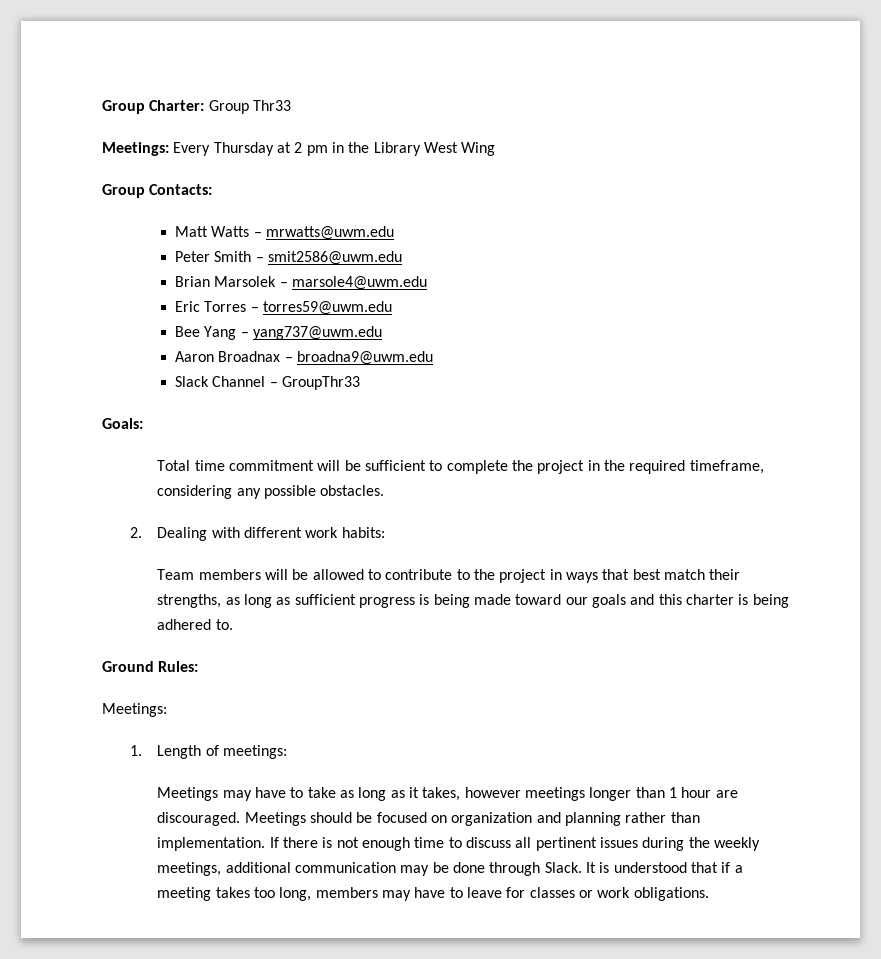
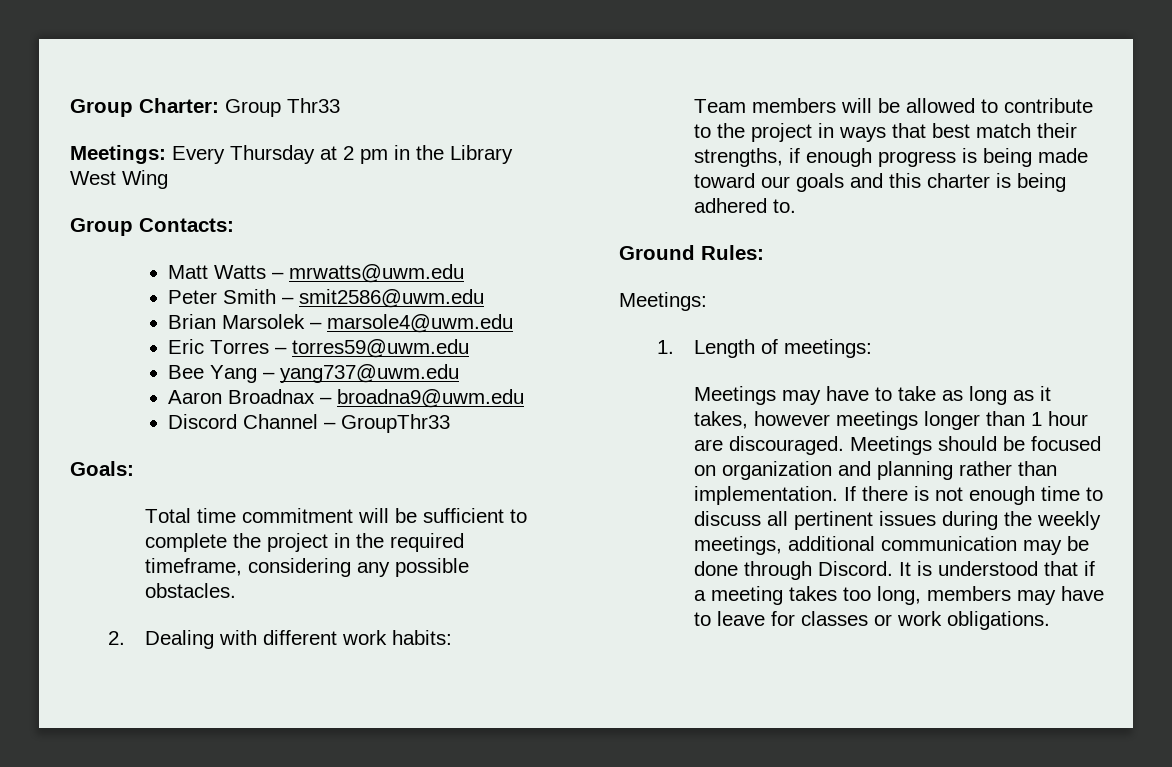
- Slack Channel – GroupThr33
+ Discord Channel – GroupThr33
- Team members will be allowed to contribute to the project in ways that best match their strengths, as long as sufficient progress is being made toward our goals and this charter is being adhered to.
+ Team members will be allowed to contribute to the project in ways that best match their strengths, if enough progress is being made toward our goals and this charter is being adhered to.
- If there is not enough time to discuss all pertinent issues during the weekly meetings, additional communication may be done through Slack.
+ If there is not enough time to discuss all pertinent issues during the weekly meetings, additional communication may be done through Discord.

